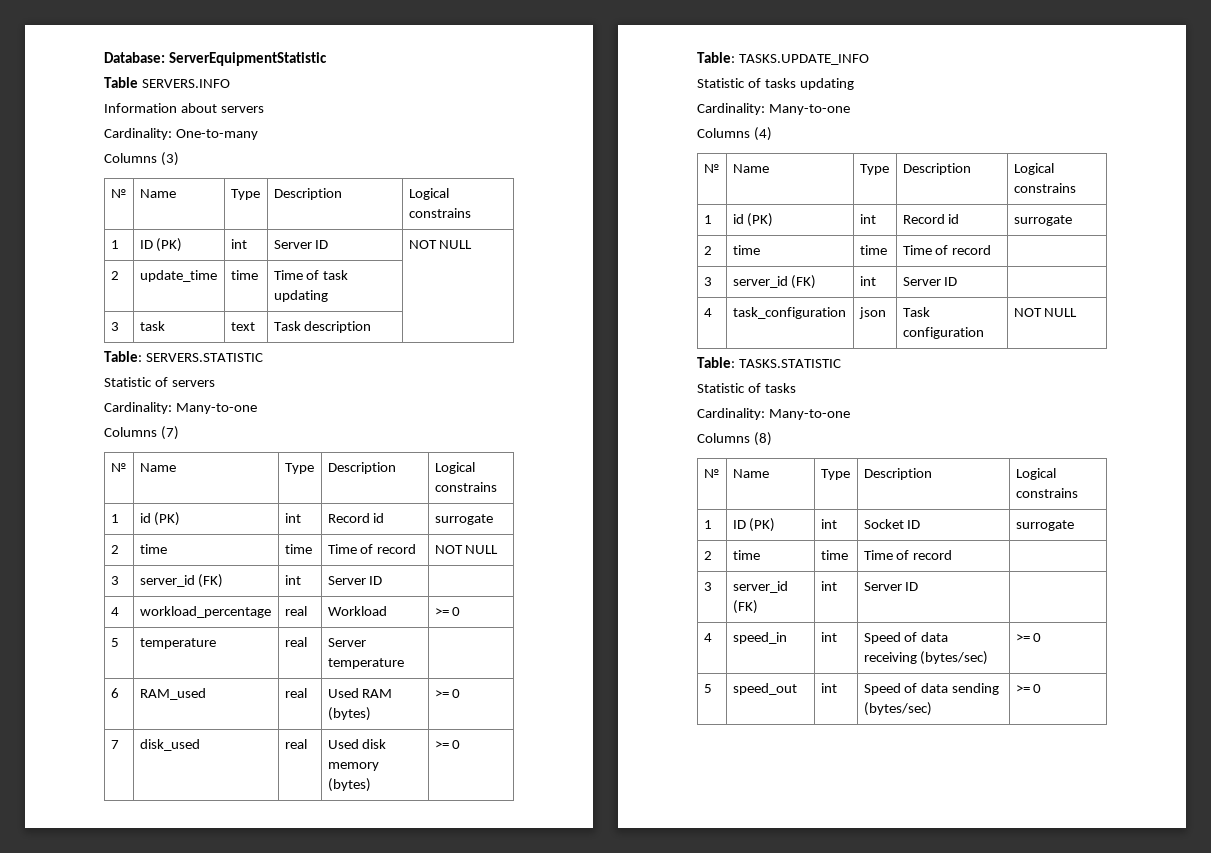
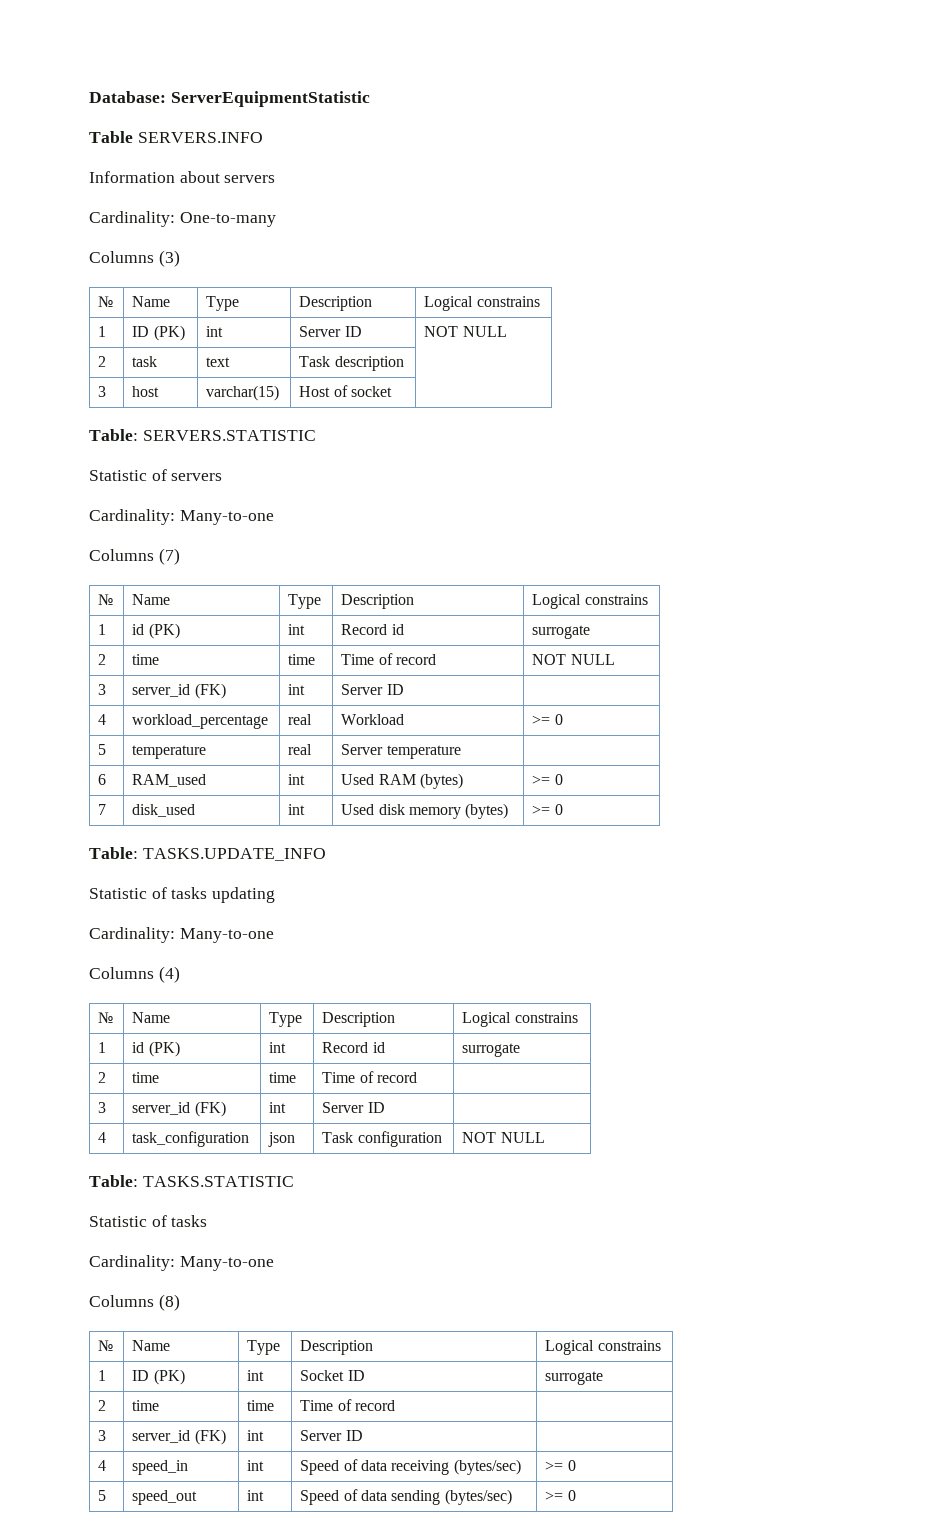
- 2 | update_time | time | Time of task updating |
- 3 | task | text | Task description |
+ 2 | task | text | Task description |
+ 3 | host | varchar(15) | Host of socket |
- 6 | RAM_used | real | Used RAM (bytes) | >= 0
+ 6 | RAM_used | int | Used RAM (bytes) | >= 0
- 7 | disk_used | real | Used disk memory (bytes) | >= 0
+ 7 | disk_used | int | Used disk memory (bytes) | >= 0

